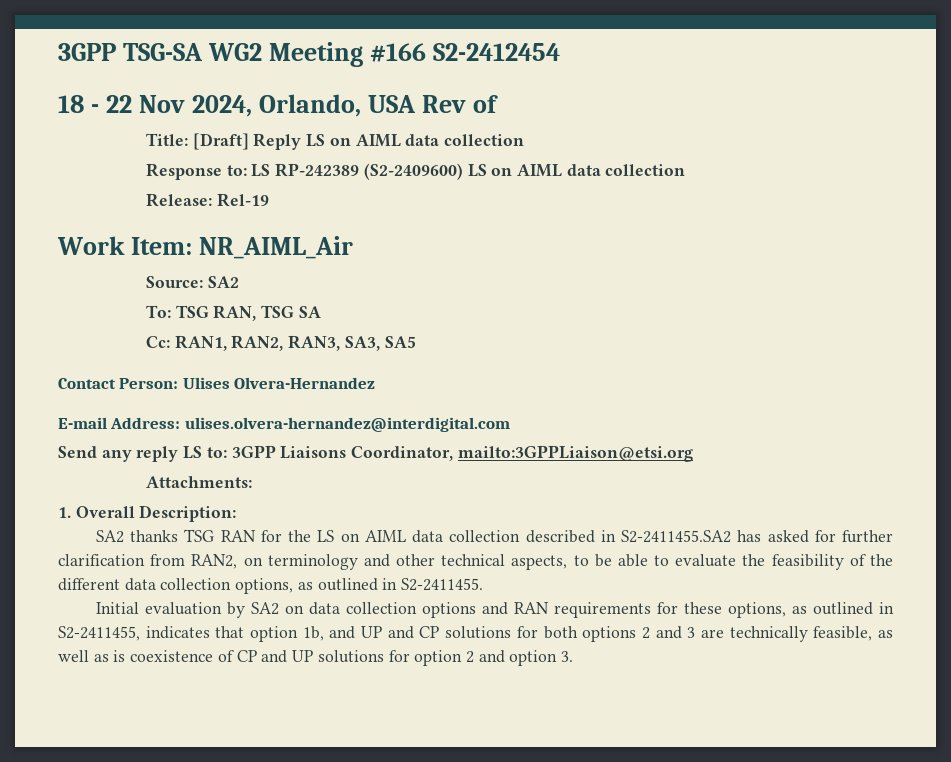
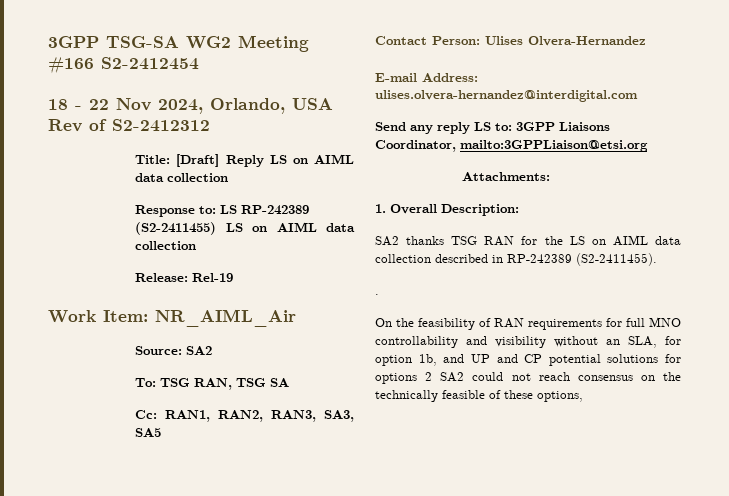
- 18 - 22 Nov 2024, Orlando, USA Rev of
+ 18 - 22 Nov 2024, Orlando, USA Rev of S2-2412312
- Response to: LS RP-242389 (S2-2409600) LS on AIML data collection
+ Response to: LS RP-242389 (S2-2411455) LS on AIML data collection
- SA2 thanks TSG RAN for the LS on AIML data collection described in S2-2411455.SA2 has asked for further clarification from RAN2, on terminology and other technical aspects, to be able to evaluate the feasibility of the different data collection options, as outlined in S2-2411455.
- Initial evaluation by SA2 on data collection options and RAN requirements for these options, as outlined in S2-2411455, indicates that option 1b, and UP and CP solutions for both options 2 and 3 are technically feasible, as well as is coexistence of CP and UP solutions for option 2 and option 3.
+ SA2 thanks TSG RAN for the LS on AIML data collection described in RP-242389 (S2-2411455).
+ .
+ On the feasibility of RAN requirements for full MNO controllability and visibility without an SLA, for option 1b, and UP and CP potential solutions for options 2 SA2 could not reach consensus on the technically feasible of these options,

